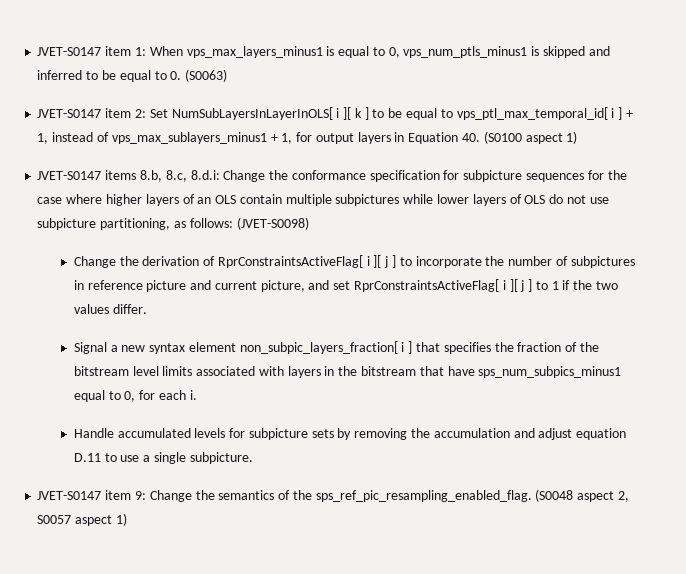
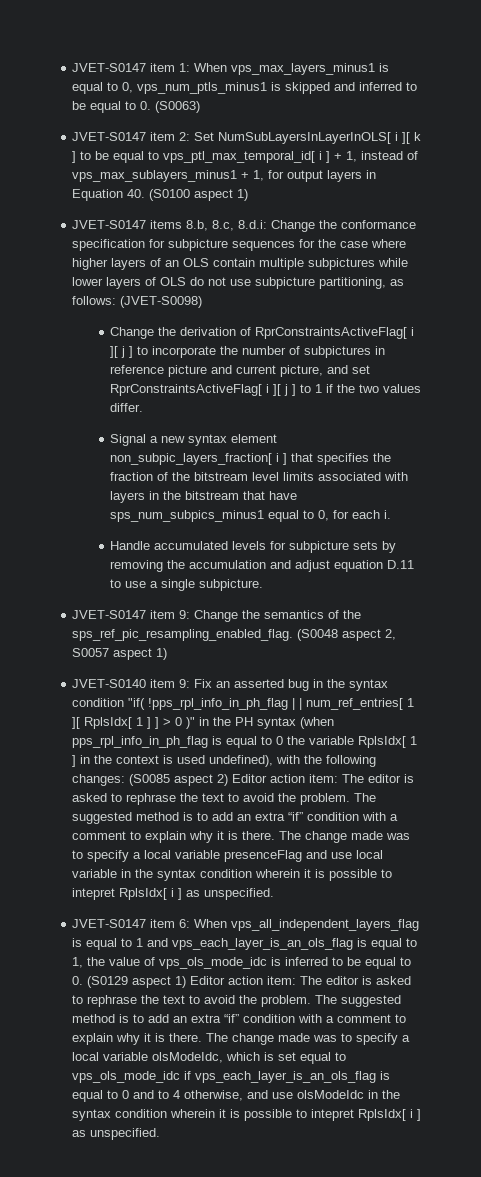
+ JVET-S0140 item 9: Fix an asserted bug in the syntax condition "if( !pps_rpl_info_in_ph_flag | | num_ref_entries[ 1 ][ RplsIdx[ 1 ] ] > 0 )" in the PH syntax (when pps_rpl_info_in_ph_flag is equal to 0 the variable RplsIdx[ 1 ] in the context is used undefined), with the following changes: (S0085 aspect 2) Editor action item: The editor is asked to rephrase the text to avoid the problem. The suggested method is to add an extra “if” condition with a comment to explain why it is there. The change made was to specify a local variable presenceFlag and use local variable in the syntax condition wherein it is possible to intepret RplsIdx[ i ] as unspecified.
+ JVET-S0147 item 6: When vps_all_independent_layers_flag is equal to 1 and vps_each_layer_is_an_ols_flag is equal to 1, the value of vps_ols_mode_idc is inferred to be equal to 0. (S0129 aspect 1) Editor action item: The editor is asked to rephrase the text to avoid the problem. The suggested method is to add an extra “if” condition with a comment to explain why it is there. The change made was to specify a local variable olsModeIdc, which is set equal to vps_ols_mode_idc if vps_each_layer_is_an_ols_flag is equal to 0 and to 4 otherwise, and use olsModeIdc in the syntax condition wherein it is possible to intepret RplsIdx[ i ] as unspecified.

